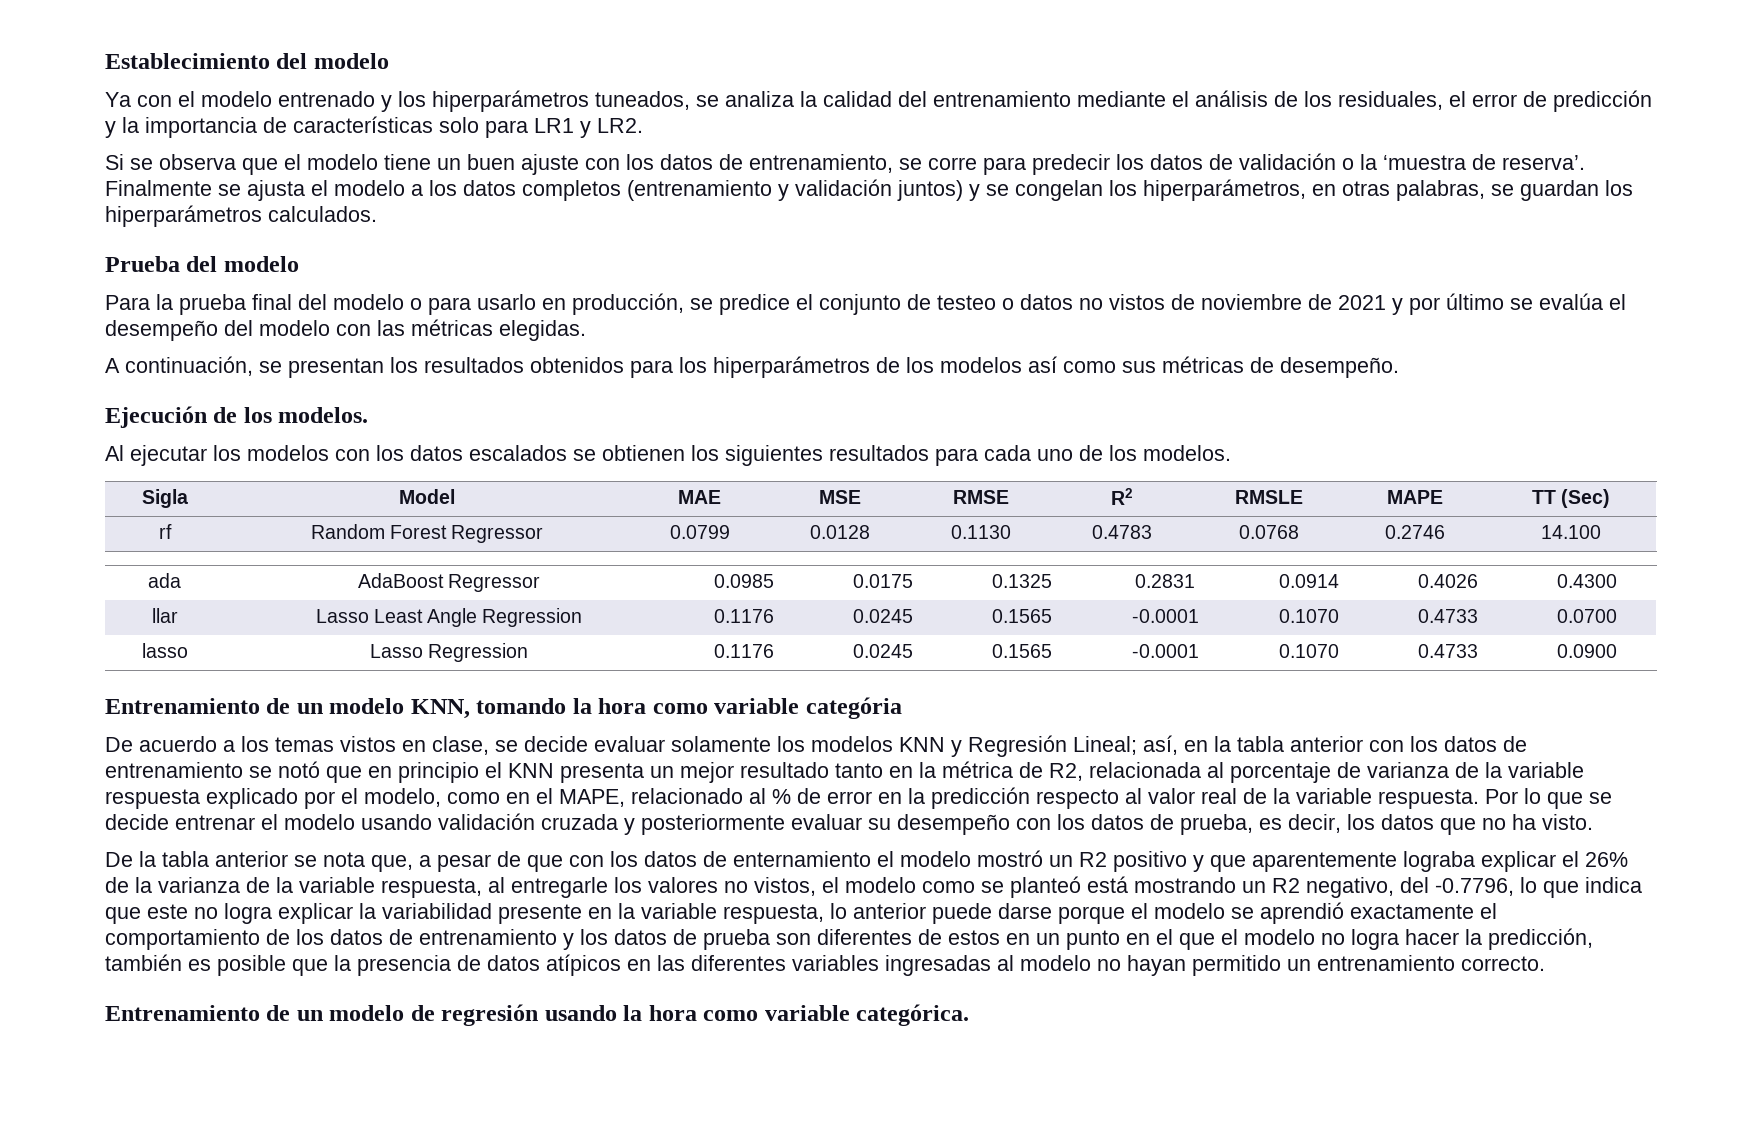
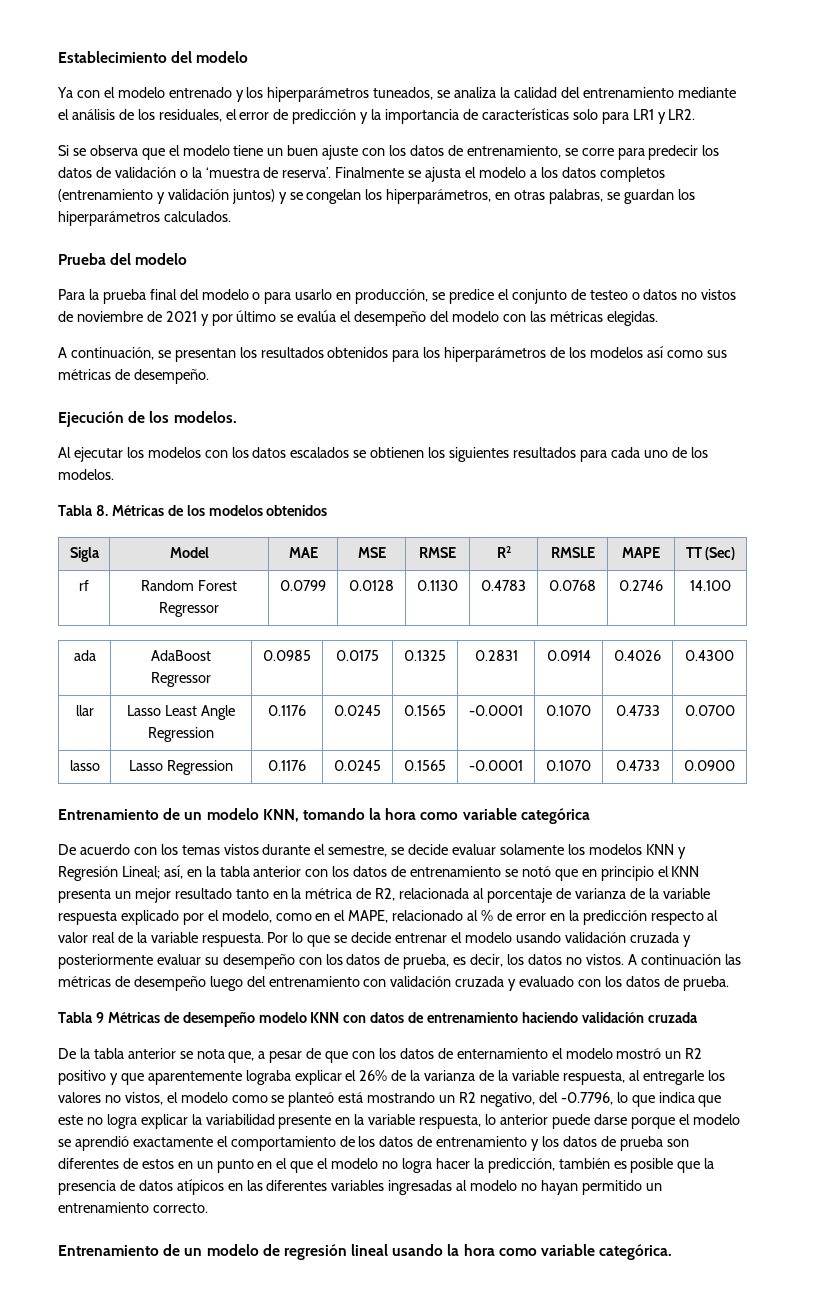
+ Tabla 8. Métricas de los modelos obtenidos
- Entrenamiento de un modelo KNN, tomando la hora como variable categória
+ Entrenamiento de un modelo KNN, tomando la hora como variable categórica
- De acuerdo a los temas vistos en clase, se decide evaluar solamente los modelos KNN y Regresión Lineal;
+ De acuerdo con los temas vistos durante el semestre, se decide evaluar solamente los modelos KNN y Regresión Lineal;
- Por lo que se decide entrenar el modelo usando validación cruzada y posteriormente evaluar su desempeño con los datos de prueba, es decir, los datos que no ha visto.
+ Por lo que se decide entrenar el modelo usando validación cruzada y posteriormente evaluar su desempeño con los datos de prueba, es decir, los datos no vistos. A continuación las métricas de desempeño luego del entrenamiento con validación cruzada y evaluado con los datos de prueba.
+ Tabla 9 Métricas de desempeño modelo KNN con datos de entrenamiento haciendo validación cruzada
- Entrenamiento de un modelo de regresión usando la hora como variable categórica.
+ Entrenamiento de un modelo de regresión lineal usando la hora como variable categórica.

